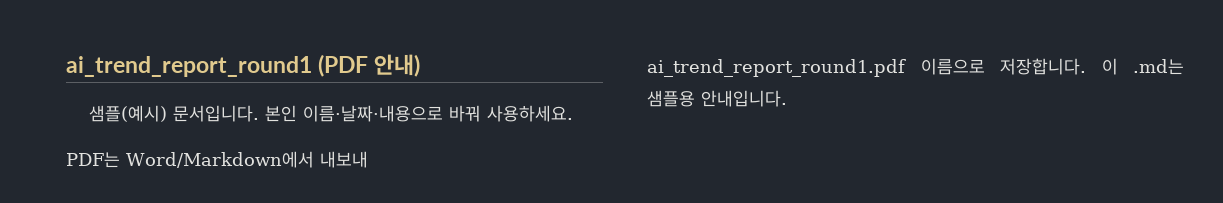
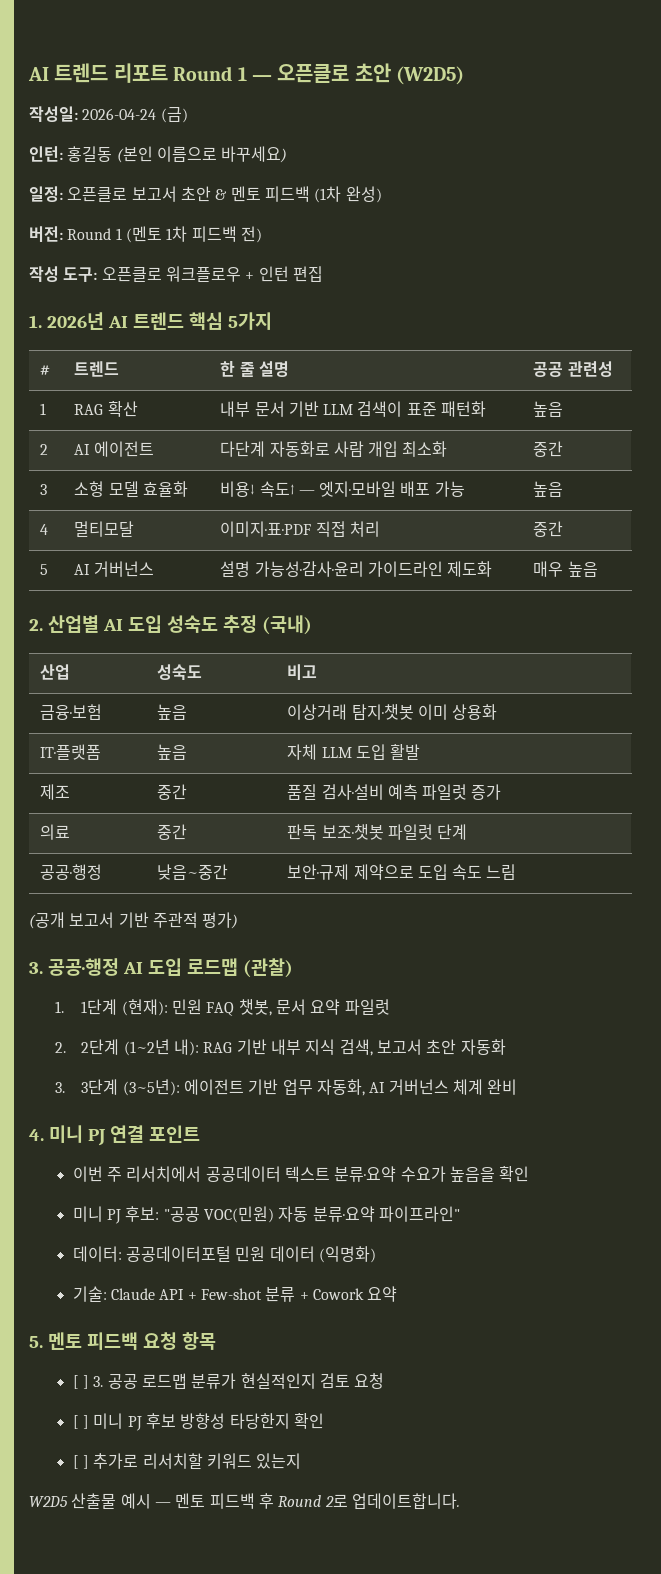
- ai_trend_report_round1 (PDF 안내)
- 샘플(예시) 문서입니다. 본인 이름·날짜·내용으로 바꿔 사용하세요.
- PDF는 Word/Markdown에서 내보내 ai_trend_report_round1.pdf 이름으로 저장합니다. 이 .md는 샘플용 안내입니다.
+ AI 트렌드 리포트 Round 1 — 오픈클로 초안 (W2D5)
+ 작성일: 2026-04-24 (금)
+ 인턴: 홍길동 (본인 이름으로 바꾸세요)
+ 일정: 오픈클로 보고서 초안 & 멘토 피드백 (1차 완성)
+ 버전: Round 1 (멘토 1차 피드백 전)
+ 작성 도구: 오픈클로 워크플로우 + 인턴 편집
+ 1. 2026년 AI 트렌드 핵심 5가지
+ # | 트렌드 | 한 줄 설명 | 공공 관련성
+ 1 | RAG 확산 | 내부 문서 기반 LLM 검색이 표준 패턴화 | 높음
+ 2 | AI 에이전트 | 다단계 자동화로 사람 개입 최소화 | 중간
+ 3 | 소형 모델 효율화 | 비용↓ 속도↑ — 엣지·모바일 배포 가능 | 높음
+ 4 | 멀티모달 | 이미지·표·PDF 직접 처리 | 중간
+ 5 | AI 거버넌스 | 설명 가능성·감사·윤리 가이드라인 제도화 | 매우 높음
+ 2. 산업별 AI 도입 성숙도 추정 (국내)
+ 산업 | 성숙도 | 비고
+ 금융·보험 | 높음 | 이상거래 탐지·챗봇 이미 상용화
+ IT·플랫폼 | 높음 | 자체 LLM 도입 활발
+ 제조 | 중간 | 품질 검사·설비 예측 파일럿 증가
+ 의료 | 중간 | 판독 보조·챗봇 파일럿 단계
+ 공공·행정 | 낮음~중간 | 보안·규제 제약으로 도입 속도 느림
+ (공개 보고서 기반 주관적 평가)
+ 3. 공공·행정 AI 도입 로드맵 (관찰)
+ 1. 1단계 (현재): 민원 FAQ 챗봇, 문서 요약 파일럿
+ 2. 2단계 (1~2년 내): RAG 기반 내부 지식 검색, 보고서 초안 자동화
+ 3. 3단계 (3~5년): 에이전트 기반 업무 자동화, AI 거버넌스 체계 완비
+ 4. 미니 PJ 연결 포인트
+ 이번 주 리서치에서 공공데이터 텍스트 분류·요약 수요가 높음을 확인
+ 미니 PJ 후보: "공공 VOC(민원) 자동 분류·요약 파이프라인"
+ 데이터: 공공데이터포털 민원 데이터 (익명화)
+ 기술: Claude API + Few-shot 분류 + Cowork 요약
+ 5. 멘토 피드백 요청 항목
+ [ ] 3. 공공 로드맵 분류가 현실적인지 검토 요청
+ [ ] 미니 PJ 후보 방향성 타당한지 확인
+ [ ] 추가로 리서치할 키워드 있는지
+ W2D5 산출물 예시 — 멘토 피드백 후 Round 2로 업데이트합니다.

